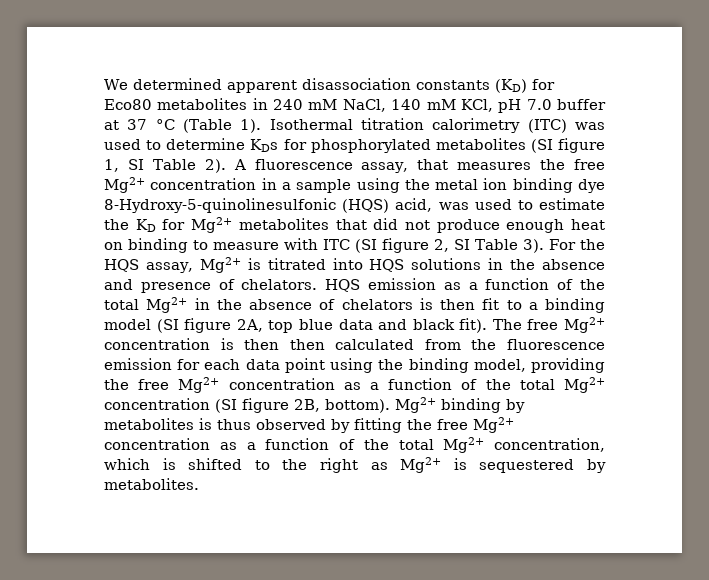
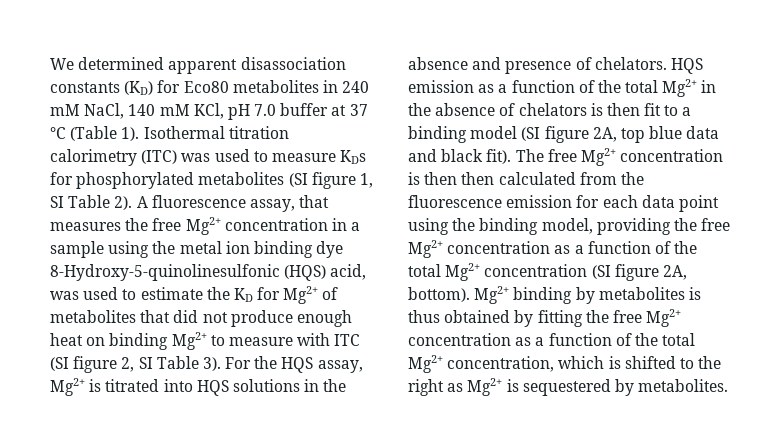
- Isothermal titration calorimetry (ITC) was used to determine KDs for phosphorylated metabolites (SI figure 1, SI Table 2).
+ Isothermal titration calorimetry (ITC) was used to measure KDs for phosphorylated metabolites (SI figure 1, SI Table 2).
- A fluorescence assay, that measures the free Mg2+ concentration in a sample using the metal ion binding dye 8-Hydroxy-5-quinolinesulfonic (HQS) acid, was used to estimate the KD for Mg2+ metabolites that did not produce enough heat on binding to measure with ITC (SI figure 2, SI Table 3).
+ A fluorescence assay, that measures the free Mg2+ concentration in a sample using the metal ion binding dye 8-Hydroxy-5-quinolinesulfonic (HQS) acid, was used to estimate the KD for Mg2+ of metabolites that did not produce enough heat on binding Mg2+ to measure with ITC (SI figure 2, SI Table 3).
- The free Mg2+ concentration is then then calculated from the fluorescence emission for each data point using the binding model, providing the free Mg2+ concentration as a function of the total Mg2+ concentration (SI figure 2B, bottom).
+ The free Mg2+ concentration is then then calculated from the fluorescence emission for each data point using the binding model, providing the free Mg2+ concentration as a function of the total Mg2+ concentration (SI figure 2A, bottom).
- Mg2+ binding by metabolites is thus observed by fitting the free Mg2+ concentration as a function of the total Mg2+ concentration, which is shifted to the right as Mg2+ is sequestered by metabolites.
+ Mg2+ binding by metabolites is thus obtained by fitting the free Mg2+ concentration as a function of the total Mg2+ concentration, which is shifted to the right as Mg2+ is sequestered by metabolites.

